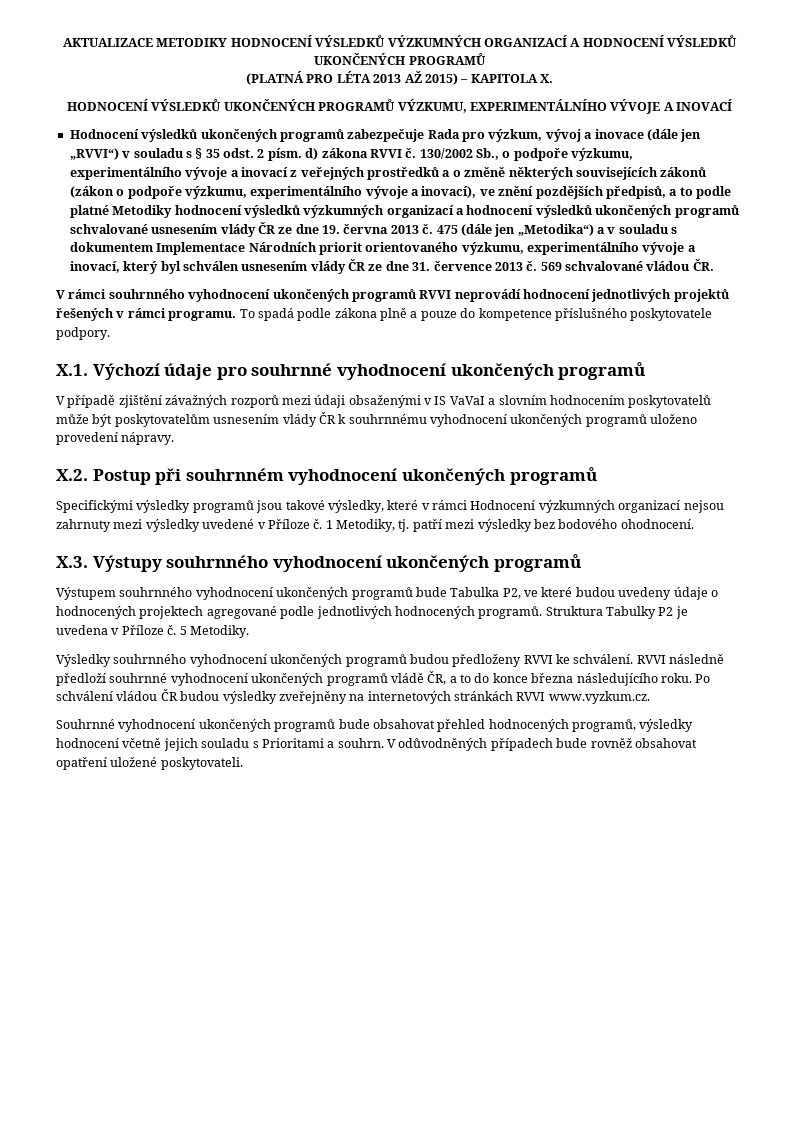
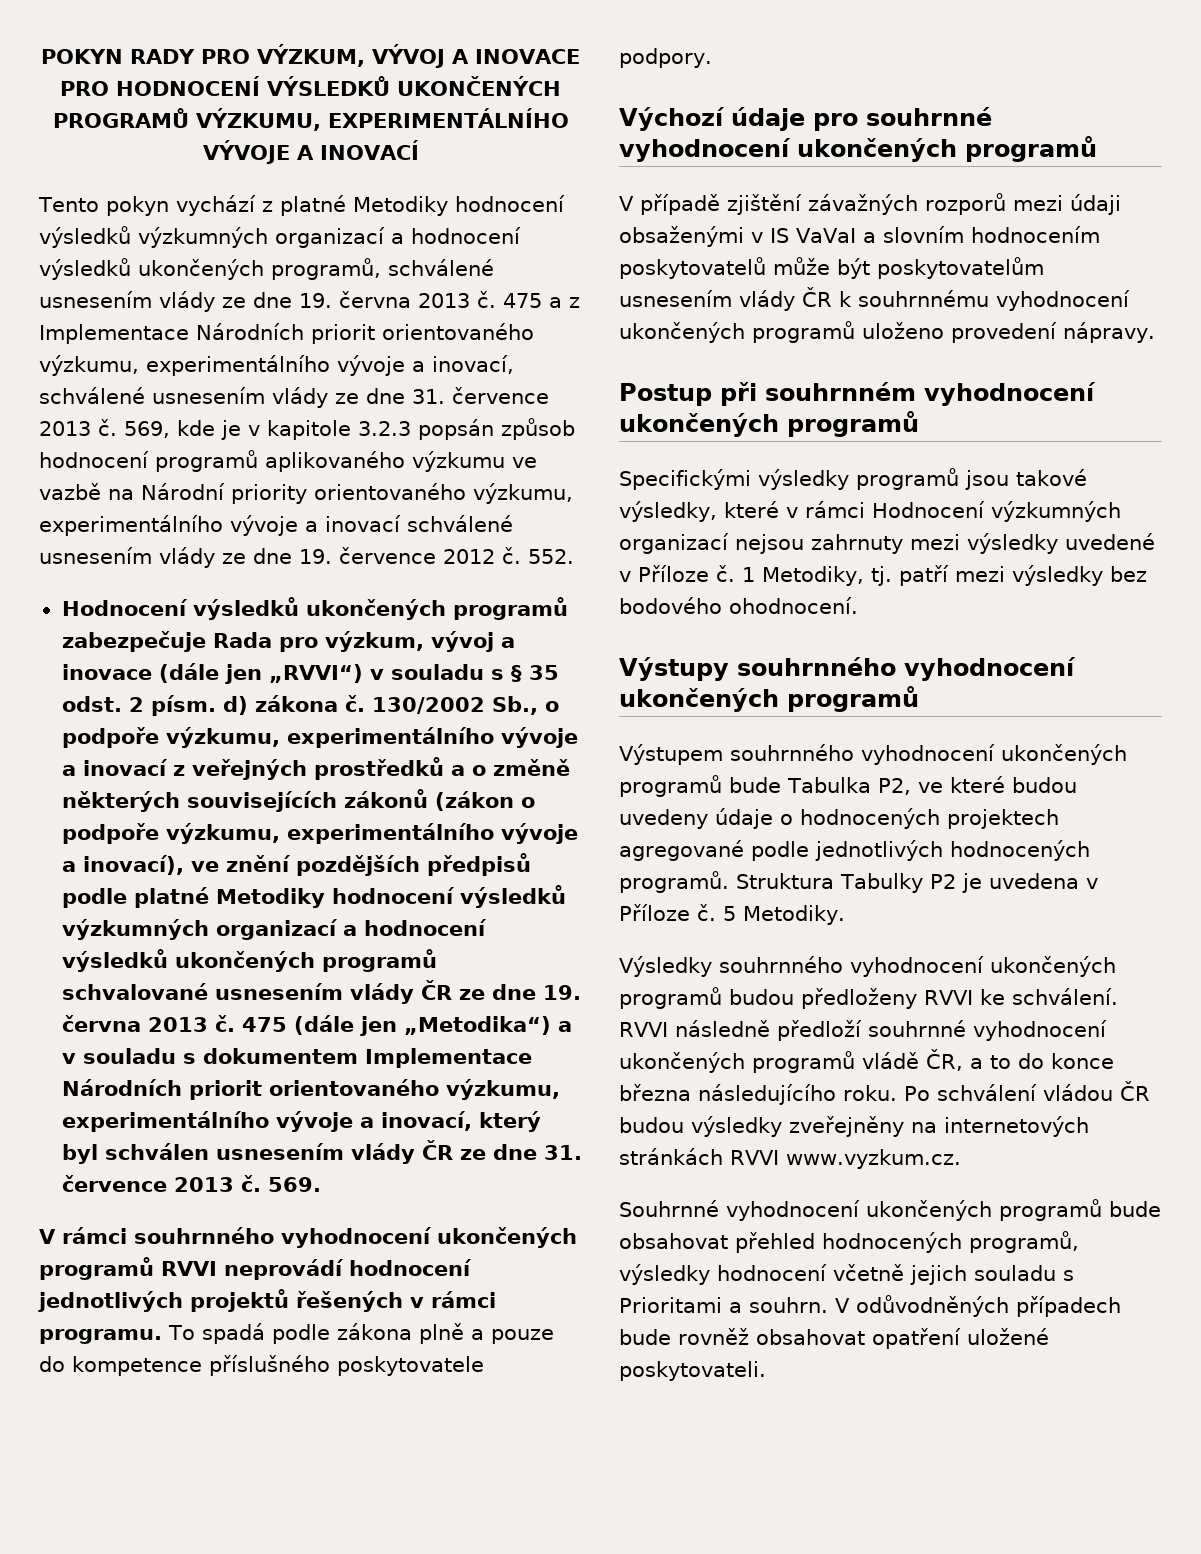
- AKTUALIZACE METODIKY HODNOCENÍ VÝSLEDKŮ VÝZKUMNÝCH ORGANIZACÍ A HODNOCENÍ VÝSLEDKŮ UKONČENÝCH PROGRAMŮ
- (PLATNÁ PRO LÉTA 2013 AŽ 2015) – KAPITOLA X.
- HODNOCENÍ VÝSLEDKŮ UKONČENÝCH PROGRAMŮ VÝZKUMU, EXPERIMENTÁLNÍHO VÝVOJE A INOVACÍ
+ POKYN RADY PRO VÝZKUM, VÝVOJ A INOVACE PRO HODNOCENÍ VÝSLEDKŮ UKONČENÝCH PROGRAMŮ VÝZKUMU, EXPERIMENTÁLNÍHO VÝVOJE A INOVACÍ
+ Tento pokyn vychází z platné Metodiky hodnocení výsledků výzkumných organizací a hodnocení výsledků ukončených programů, schválené usnesením vlády ze dne 19. června 2013 č. 475 a z Implementace Národních priorit orientovaného výzkumu, experimentálního vývoje a inovací, schválené usnesením vlády ze dne 31. července 2013 č. 569, kde je v kapitole 3.2.3 popsán způsob hodnocení programů aplikovaného výzkumu ve vazbě na Národní priority orientovaného výzkumu, experimentálního vývoje a inovací schválené usnesením vlády ze dne 19. července 2012 č. 552.
- Hodnocení výsledků ukončených programů zabezpečuje Rada pro výzkum, vývoj a inovace (dále jen „RVVI“) v souladu s § 35 odst. 2 písm. d) zákona RVVI č.
+ Hodnocení výsledků ukončených programů zabezpečuje Rada pro výzkum, vývoj a inovace (dále jen „RVVI“) v souladu s § 35 odst. 2 písm. d) zákona č.
- 130/2002 Sb., o podpoře výzkumu, experimentálního vývoje a inovací z veřejných prostředků a o změně některých souvisejících zákonů (zákon o podpoře výzkumu, experimentálního vývoje a inovací), ve znění pozdějších předpisů, a to podle platné Metodiky hodnocení výsledků výzkumných organizací a hodnocení výsledků ukončených programů schvalované usnesením vlády ČR ze dne 19. června 2013 č.
+ 130/2002 Sb., o podpoře výzkumu, experimentálního vývoje a inovací z veřejných prostředků a o změně některých souvisejících zákonů (zákon o podpoře výzkumu, experimentálního vývoje a inovací), ve znění pozdějších předpisů podle platné Metodiky hodnocení výsledků výzkumných organizací a hodnocení výsledků ukončených programů schvalované usnesením vlády ČR ze dne 19. června 2013 č.
- 569 schvalované vládou ČR.
+ 569.
- X.1. Výchozí údaje pro souhrnné vyhodnocení ukončených programů
+ Výchozí údaje pro souhrnné vyhodnocení ukončených programů
- X.2. Postup při souhrnném vyhodnocení ukončených programů
+ Postup při souhrnném vyhodnocení ukončených programů
- X.3. Výstupy souhrnného vyhodnocení ukončených programů
+ Výstupy souhrnného vyhodnocení ukončených programů

